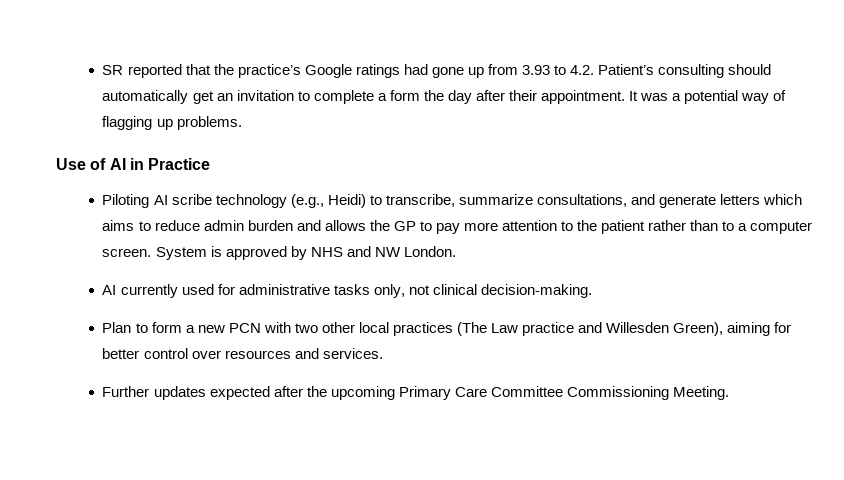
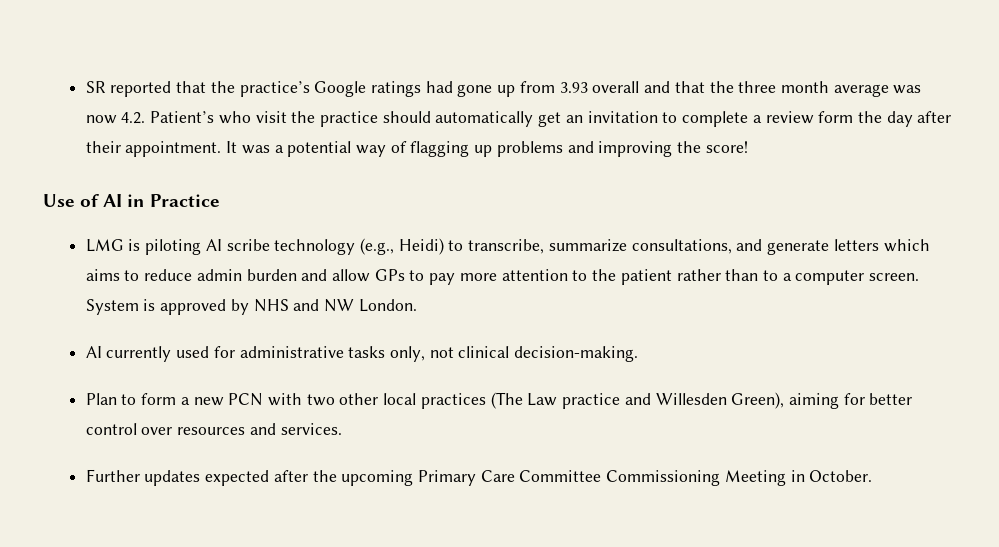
- SR reported that the practice’s Google ratings had gone up from 3.93 to 4.2. Patient’s consulting should automatically get an invitation to complete a form the day after their appointment.
+ SR reported that the practice’s Google ratings had gone up from 3.93 overall and that the three month average was now 4.2. Patient’s who visit the practice should automatically get an invitation to complete a review form the day after their appointment.
- It was a potential way of flagging up problems.
+ It was a potential way of flagging up problems and improving the score!
- Piloting AI scribe technology (e.g., Heidi) to transcribe, summarize consultations, and generate letters which aims to reduce admin burden and allows the GP to pay more attention to the patient rather than to a computer screen.
+ LMG is piloting AI scribe technology (e.g., Heidi) to transcribe, summarize consultations, and generate letters which aims to reduce admin burden and allow GPs to pay more attention to the patient rather than to a computer screen.
- Further updates expected after the upcoming Primary Care Committee Commissioning Meeting.
+ Further updates expected after the upcoming Primary Care Committee Commissioning Meeting in October.

